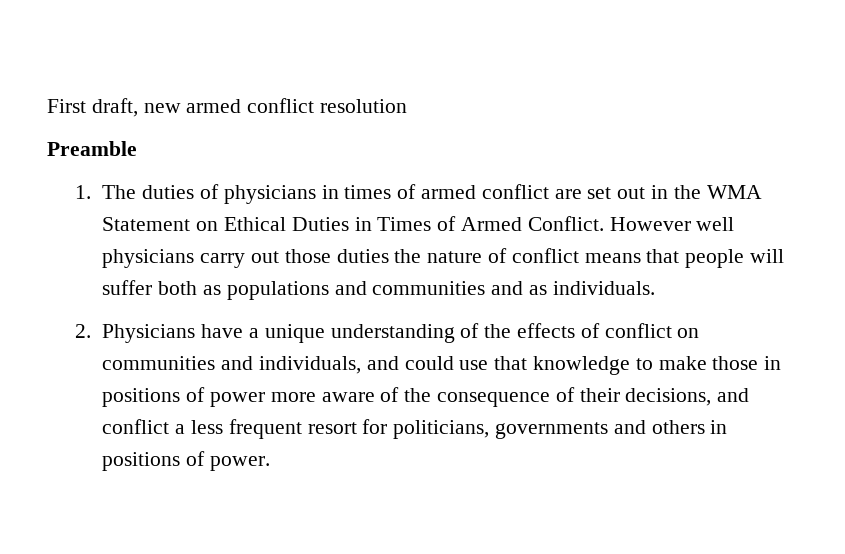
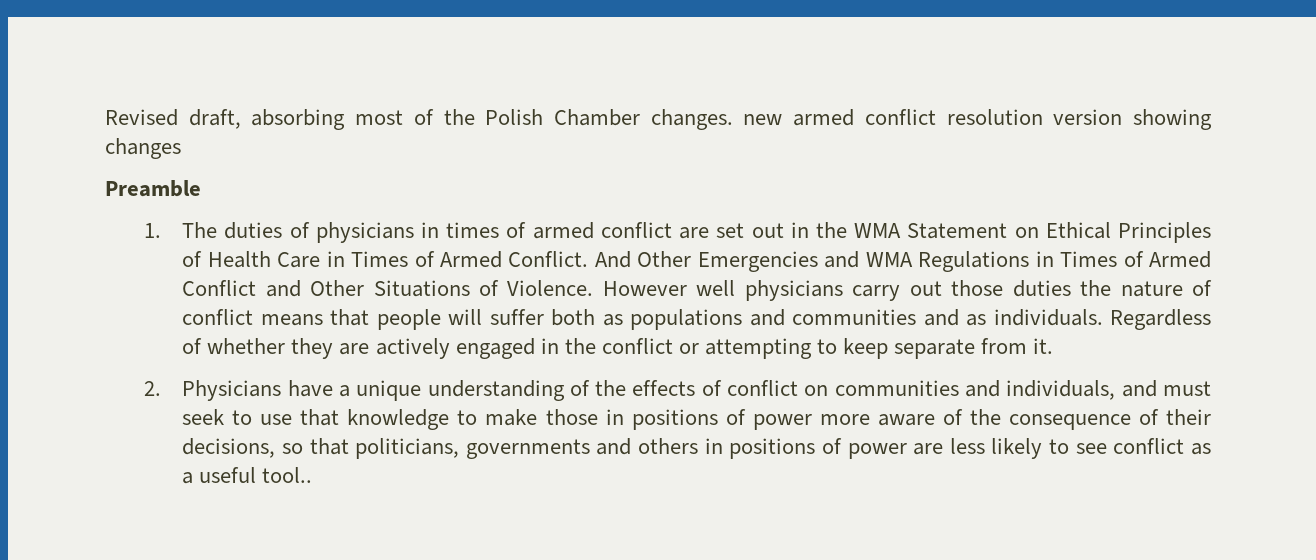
- First draft, new armed conflict resolution
+ Revised draft, absorbing most of the Polish Chamber changes. new armed conflict resolution version showing changes
- 1. The duties of physicians in times of armed conflict are set out in the WMA Statement on Ethical Duties in Times of Armed Conflict.
+ 1. The duties of physicians in times of armed conflict are set out in the WMA Statement on Ethical Principles of Health Care in Times of Armed Conflict.
+ And Other Emergencies and WMA Regulations in Times of Armed Conflict and Other Situations of Violence.
+ Regardless of whether they are actively engaged in the conflict or attempting to keep separate from it.
- 2. Physicians have a unique understanding of the effects of conflict on communities and individuals, and could use that knowledge to make those in positions of power more aware of the consequence of their decisions, and conflict a less frequent resort for politicians, governments and others in positions of power.
+ 2. Physicians have a unique understanding of the effects of conflict on communities and individuals, and must seek to use that knowledge to make those in positions of power more aware of the consequence of their decisions, so that politicians, governments and others in positions of power are less likely to see conflict as a useful tool..

